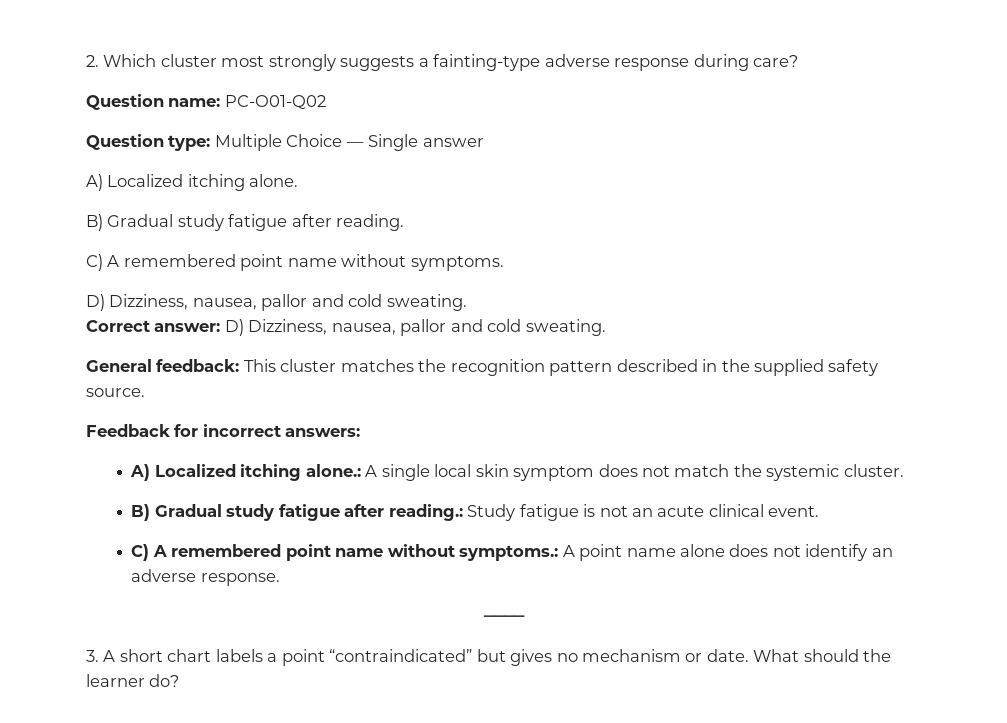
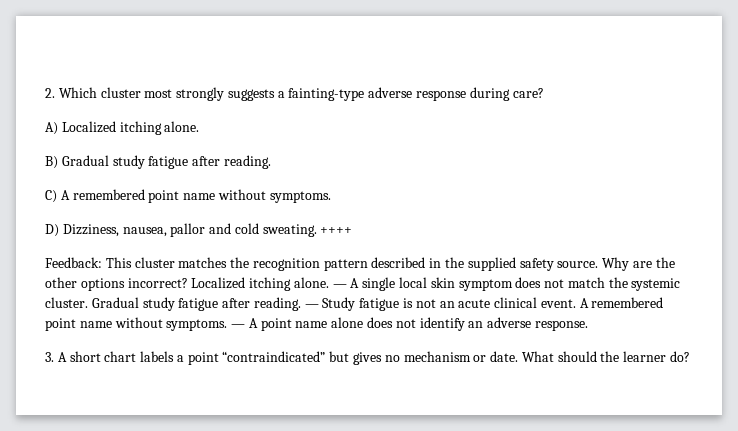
- Question name: PC-O01-Q02
- Question type: Multiple Choice — Single answer
  C) A remembered point name without symptoms.
- D) Dizziness, nausea, pallor and cold sweating.
- Correct answer: D) Dizziness, nausea, pallor and cold sweating.
- General feedback: This cluster matches the recognition pattern described in the supplied safety source.
- Feedback for incorrect answers:
- A) Localized itching alone.: A single local skin symptom does not match the systemic cluster.
- B) Gradual study fatigue after reading.: Study fatigue is not an acute clinical event.
- C) A remembered point name without symptoms.: A point name alone does not identify an adverse response.
+ D) Dizziness, nausea, pallor and cold sweating. ++++
+ Feedback: This cluster matches the recognition pattern described in the supplied safety source. Why are the other options incorrect? Localized itching alone. — A single local skin symptom does not match the systemic cluster. Gradual study fatigue after reading. — Study fatigue is not an acute clinical event. A remembered point name without symptoms. — A point name alone does not identify an adverse response.
- ────

